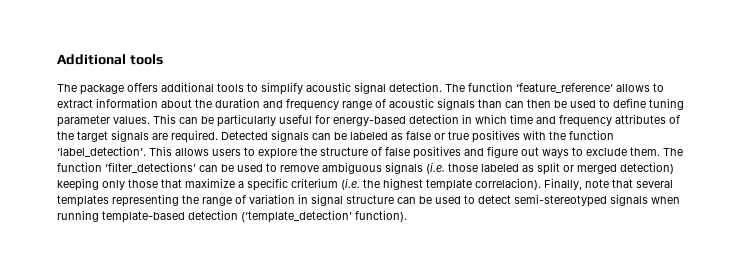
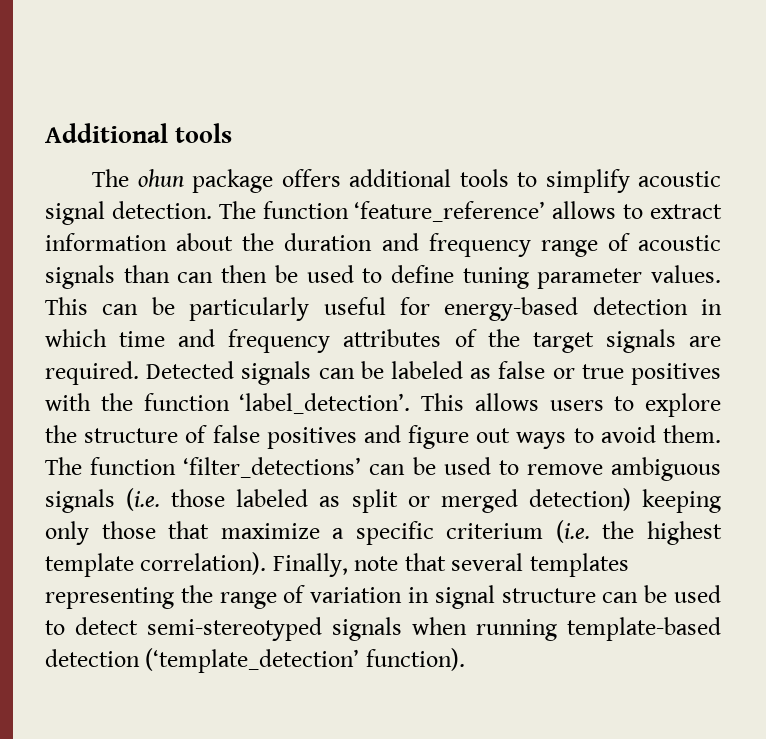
- The package offers additional tools to simplify acoustic signal detection.
+ The ohun package offers additional tools to simplify acoustic signal detection.
- This allows users to explore the structure of false positives and figure out ways to exclude them.
+ This allows users to explore the structure of false positives and figure out ways to avoid them.
- The function ‘filter_detections’ can be used to remove ambiguous signals (i.e. those labeled as split or merged detection) keeping only those that maximize a specific criterium (i.e. the highest template correlacion).
+ The function ‘filter_detections’ can be used to remove ambiguous signals (i.e. those labeled as split or merged detection) keeping only those that maximize a specific criterium (i.e. the highest template correlation).

